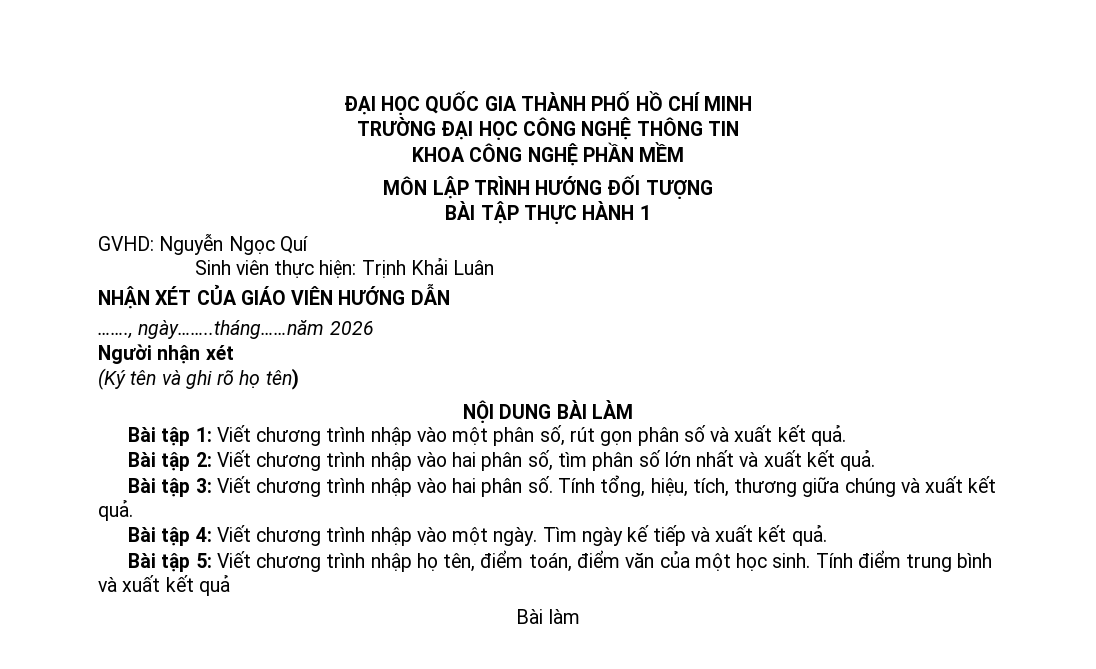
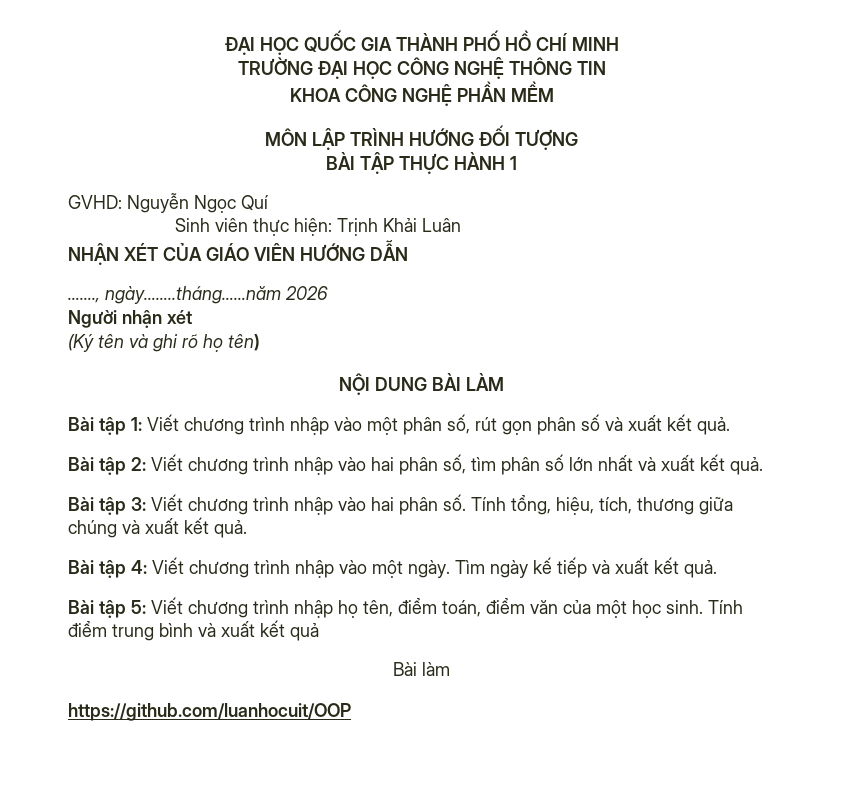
+ https://github.com/luanhocuit/OOP

